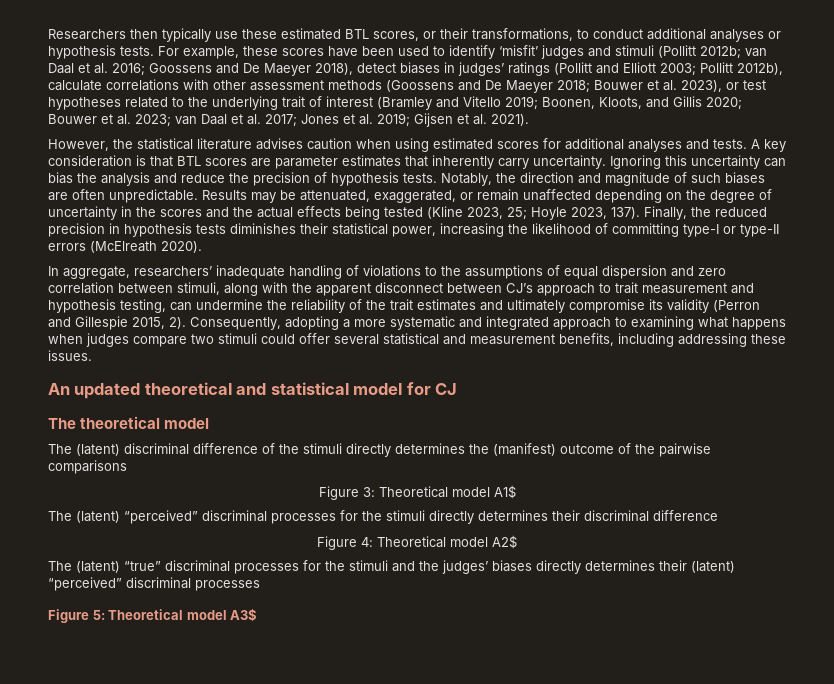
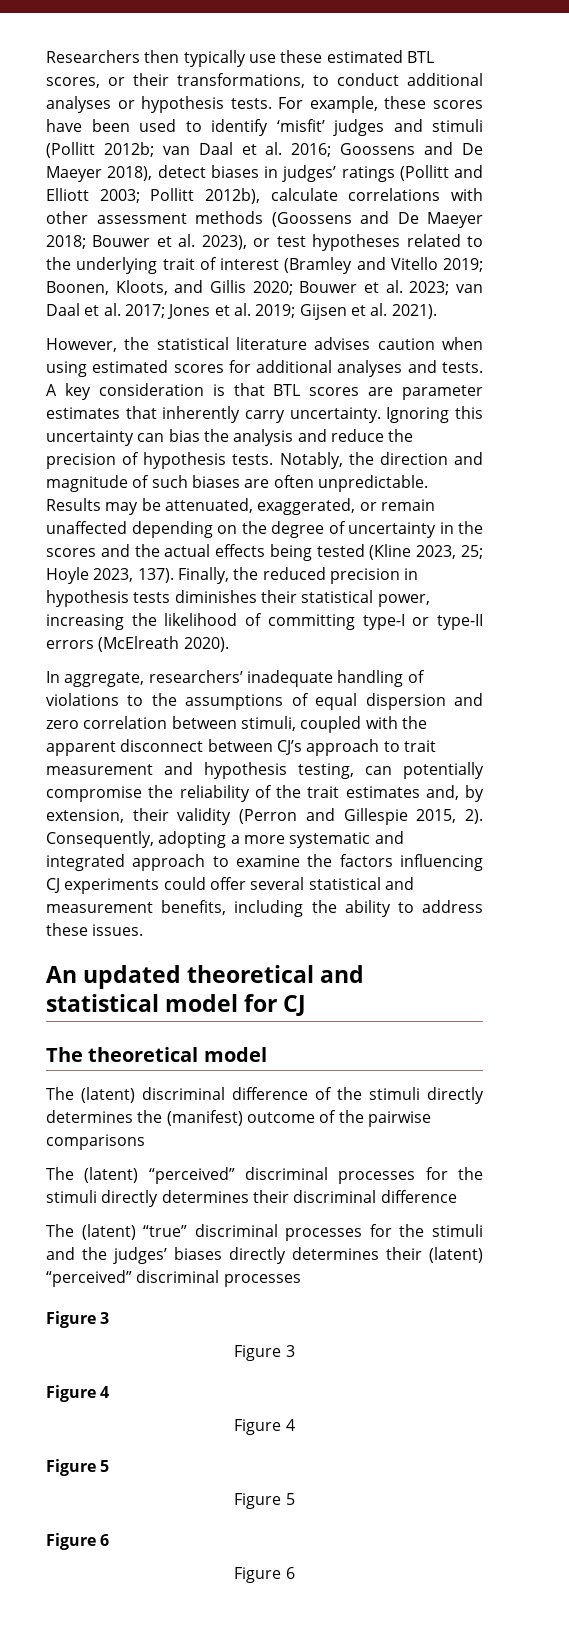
- In aggregate, researchers’ inadequate handling of violations to the assumptions of equal dispersion and zero correlation between stimuli, along with the apparent disconnect between CJ’s approach to trait measurement and hypothesis testing, can undermine the reliability of the trait estimates and ultimately compromise its validity (Perron and Gillespie 2015, 2).
+ In aggregate, researchers’ inadequate handling of violations to the assumptions of equal dispersion and zero correlation between stimuli, coupled with the apparent disconnect between CJ’s approach to trait measurement and hypothesis testing, can potentially compromise the reliability of the trait estimates and, by extension, their validity (Perron and Gillespie 2015, 2).
- Consequently, adopting a more systematic and integrated approach to examining what happens when judges compare two stimuli could offer several statistical and measurement benefits, including addressing these issues.
+ Consequently, adopting a more systematic and integrated approach to examine the factors influencing CJ experiments could offer several statistical and measurement benefits, including the ability to address these issues.
- Figure 3: Theoretical model A1$
- Figure 4: Theoretical model A2$
  The (latent) “true” discriminal processes for the stimuli and the judges’ biases directly determines their (latent) “perceived” discriminal processes
- Figure 5: Theoretical model A3$
+ Figure 3
+ Figure 3
+ Figure 4
+ Figure 4
+ Figure 5
+ Figure 5
+ Figure 6
+ Figure 6

